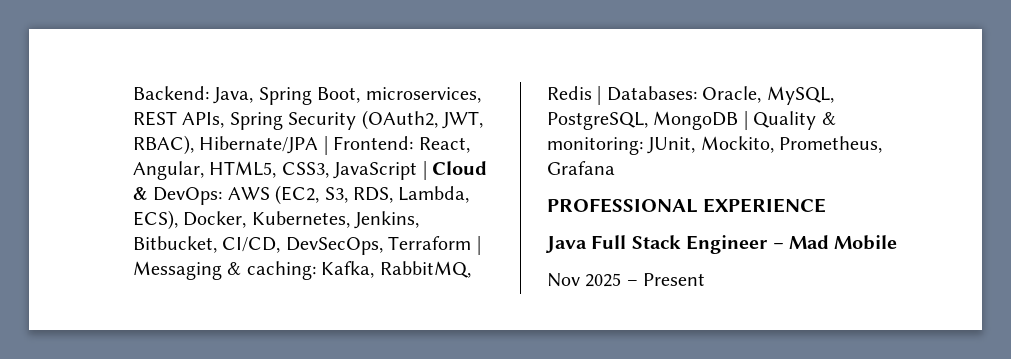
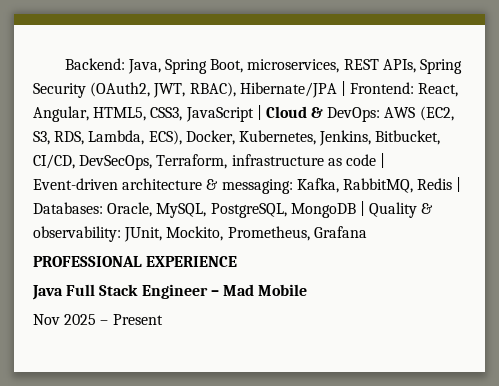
- Backend: Java, Spring Boot, microservices, REST APIs, Spring Security (OAuth2, JWT, RBAC), Hibernate/JPA | Frontend: React, Angular, HTML5, CSS3, JavaScript | Cloud & DevOps: AWS (EC2, S3, RDS, Lambda, ECS), Docker, Kubernetes, Jenkins, Bitbucket, CI/CD, DevSecOps, Terraform | Messaging & caching: Kafka, RabbitMQ, Redis | Databases: Oracle, MySQL, PostgreSQL, MongoDB | Quality & monitoring: JUnit, Mockito, Prometheus, Grafana
+ Backend: Java, Spring Boot, microservices, REST APIs, Spring Security (OAuth2, JWT, RBAC), Hibernate/JPA | Frontend: React, Angular, HTML5, CSS3, JavaScript | Cloud & DevOps: AWS (EC2, S3, RDS, Lambda, ECS), Docker, Kubernetes, Jenkins, Bitbucket, CI/CD, DevSecOps, Terraform, infrastructure as code | Event-driven architecture & messaging: Kafka, RabbitMQ, Redis | Databases: Oracle, MySQL, PostgreSQL, MongoDB | Quality & observability: JUnit, Mockito, Prometheus, Grafana

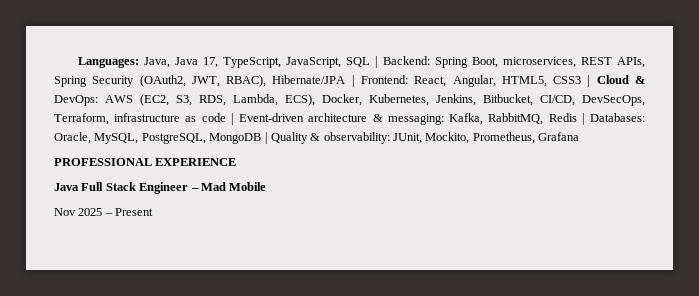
- Backend: Java, Spring Boot, microservices, REST APIs, Spring Security (OAuth2, JWT, RBAC), Hibernate/JPA | Frontend: React, Angular, HTML5, CSS3, JavaScript | Cloud & DevOps: AWS (EC2, S3, RDS, Lambda, ECS), Docker, Kubernetes, Jenkins, Bitbucket, CI/CD, DevSecOps, Terraform, infrastructure as code | Event-driven architecture & messaging: Kafka, RabbitMQ, Redis | Databases: Oracle, MySQL, PostgreSQL, MongoDB | Quality & observability: JUnit, Mockito, Prometheus, Grafana
+ Languages: Java, Java 17, TypeScript, JavaScript, SQL | Backend: Spring Boot, microservices, REST APIs, Spring Security (OAuth2, JWT, RBAC), Hibernate/JPA | Frontend: React, Angular, HTML5, CSS3 | Cloud & DevOps: AWS (EC2, S3, RDS, Lambda, ECS), Docker, Kubernetes, Jenkins, Bitbucket, CI/CD, DevSecOps, Terraform, infrastructure as code | Event-driven architecture & messaging: Kafka, RabbitMQ, Redis | Databases: Oracle, MySQL, PostgreSQL, MongoDB | Quality & observability: JUnit, Mockito, Prometheus, Grafana

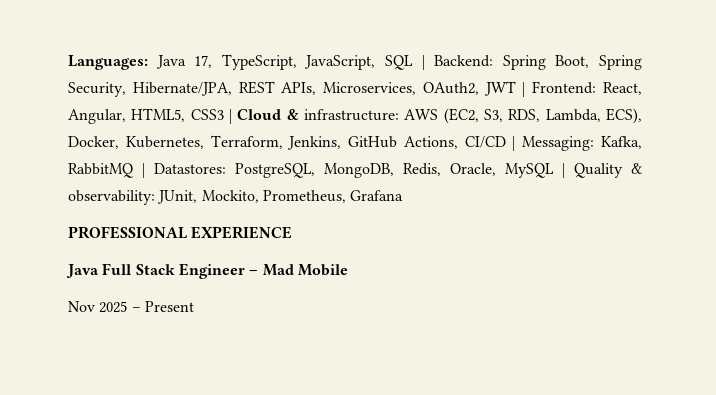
- Languages: Java, Java 17, TypeScript, JavaScript, SQL | Backend: Spring Boot, microservices, REST APIs, Spring Security (OAuth2, JWT, RBAC), Hibernate/JPA | Frontend: React, Angular, HTML5, CSS3 | Cloud & DevOps: AWS (EC2, S3, RDS, Lambda, ECS), Docker, Kubernetes, Jenkins, Bitbucket, CI/CD, DevSecOps, Terraform, infrastructure as code | Event-driven architecture & messaging: Kafka, RabbitMQ, Redis | Databases: Oracle, MySQL, PostgreSQL, MongoDB | Quality & observability: JUnit, Mockito, Prometheus, Grafana
+ Languages: Java 17, TypeScript, JavaScript, SQL | Backend: Spring Boot, Spring Security, Hibernate/JPA, REST APIs, Microservices, OAuth2, JWT | Frontend: React, Angular, HTML5, CSS3 | Cloud & infrastructure: AWS (EC2, S3, RDS, Lambda, ECS), Docker, Kubernetes, Terraform, Jenkins, GitHub Actions, CI/CD | Messaging: Kafka, RabbitMQ | Datastores: PostgreSQL, MongoDB, Redis, Oracle, MySQL | Quality & observability: JUnit, Mockito, Prometheus, Grafana

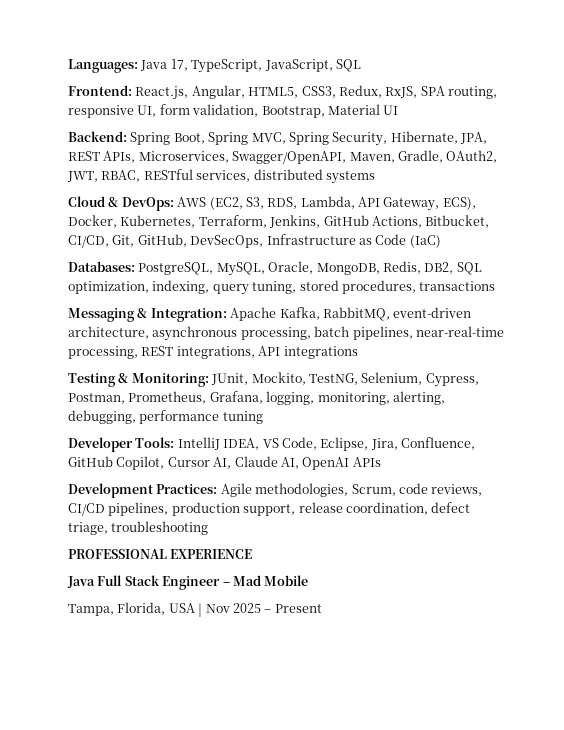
- Languages: Java 17, TypeScript, JavaScript, SQL | Backend: Spring Boot, Spring Security, Hibernate/JPA, REST APIs, Microservices, OAuth2, JWT | Frontend: React, Angular, HTML5, CSS3 | Cloud & infrastructure: AWS (EC2, S3, RDS, Lambda, ECS), Docker, Kubernetes, Terraform, Jenkins, GitHub Actions, CI/CD | Messaging: Kafka, RabbitMQ | Datastores: PostgreSQL, MongoDB, Redis, Oracle, MySQL | Quality & observability: JUnit, Mockito, Prometheus, Grafana
+ Languages: Java 17, TypeScript, JavaScript, SQL
+ Frontend: React.js, Angular, HTML5, CSS3, Redux, RxJS, SPA routing, responsive UI, form validation, Bootstrap, Material UI
+ Backend: Spring Boot, Spring MVC, Spring Security, Hibernate, JPA, REST APIs, Microservices, Swagger/OpenAPI, Maven, Gradle, OAuth2, JWT, RBAC, RESTful services, distributed systems
+ Cloud & DevOps: AWS (EC2, S3, RDS, Lambda, API Gateway, ECS), Docker, Kubernetes, Terraform, Jenkins, GitHub Actions, Bitbucket, CI/CD, Git, GitHub, DevSecOps, Infrastructure as Code (IaC)
+ Databases: PostgreSQL, MySQL, Oracle, MongoDB, Redis, DB2, SQL optimization, indexing, query tuning, stored procedures, transactions
+ Messaging & Integration: Apache Kafka, RabbitMQ, event-driven architecture, asynchronous processing, batch pipelines, near-real-time processing, REST integrations, API integrations
+ Testing & Monitoring: JUnit, Mockito, TestNG, Selenium, Cypress, Postman, Prometheus, Grafana, logging, monitoring, alerting, debugging, performance tuning
+ Developer Tools: IntelliJ IDEA, VS Code, Eclipse, Jira, Confluence, GitHub Copilot, Cursor AI, Claude AI, OpenAI APIs
+ Development Practices: Agile methodologies, Scrum, code reviews, CI/CD pipelines, production support, release coordination, defect triage, troubleshooting
- Nov 2025 – Present
+ Tampa, Florida, USA | Nov 2025 – Present

